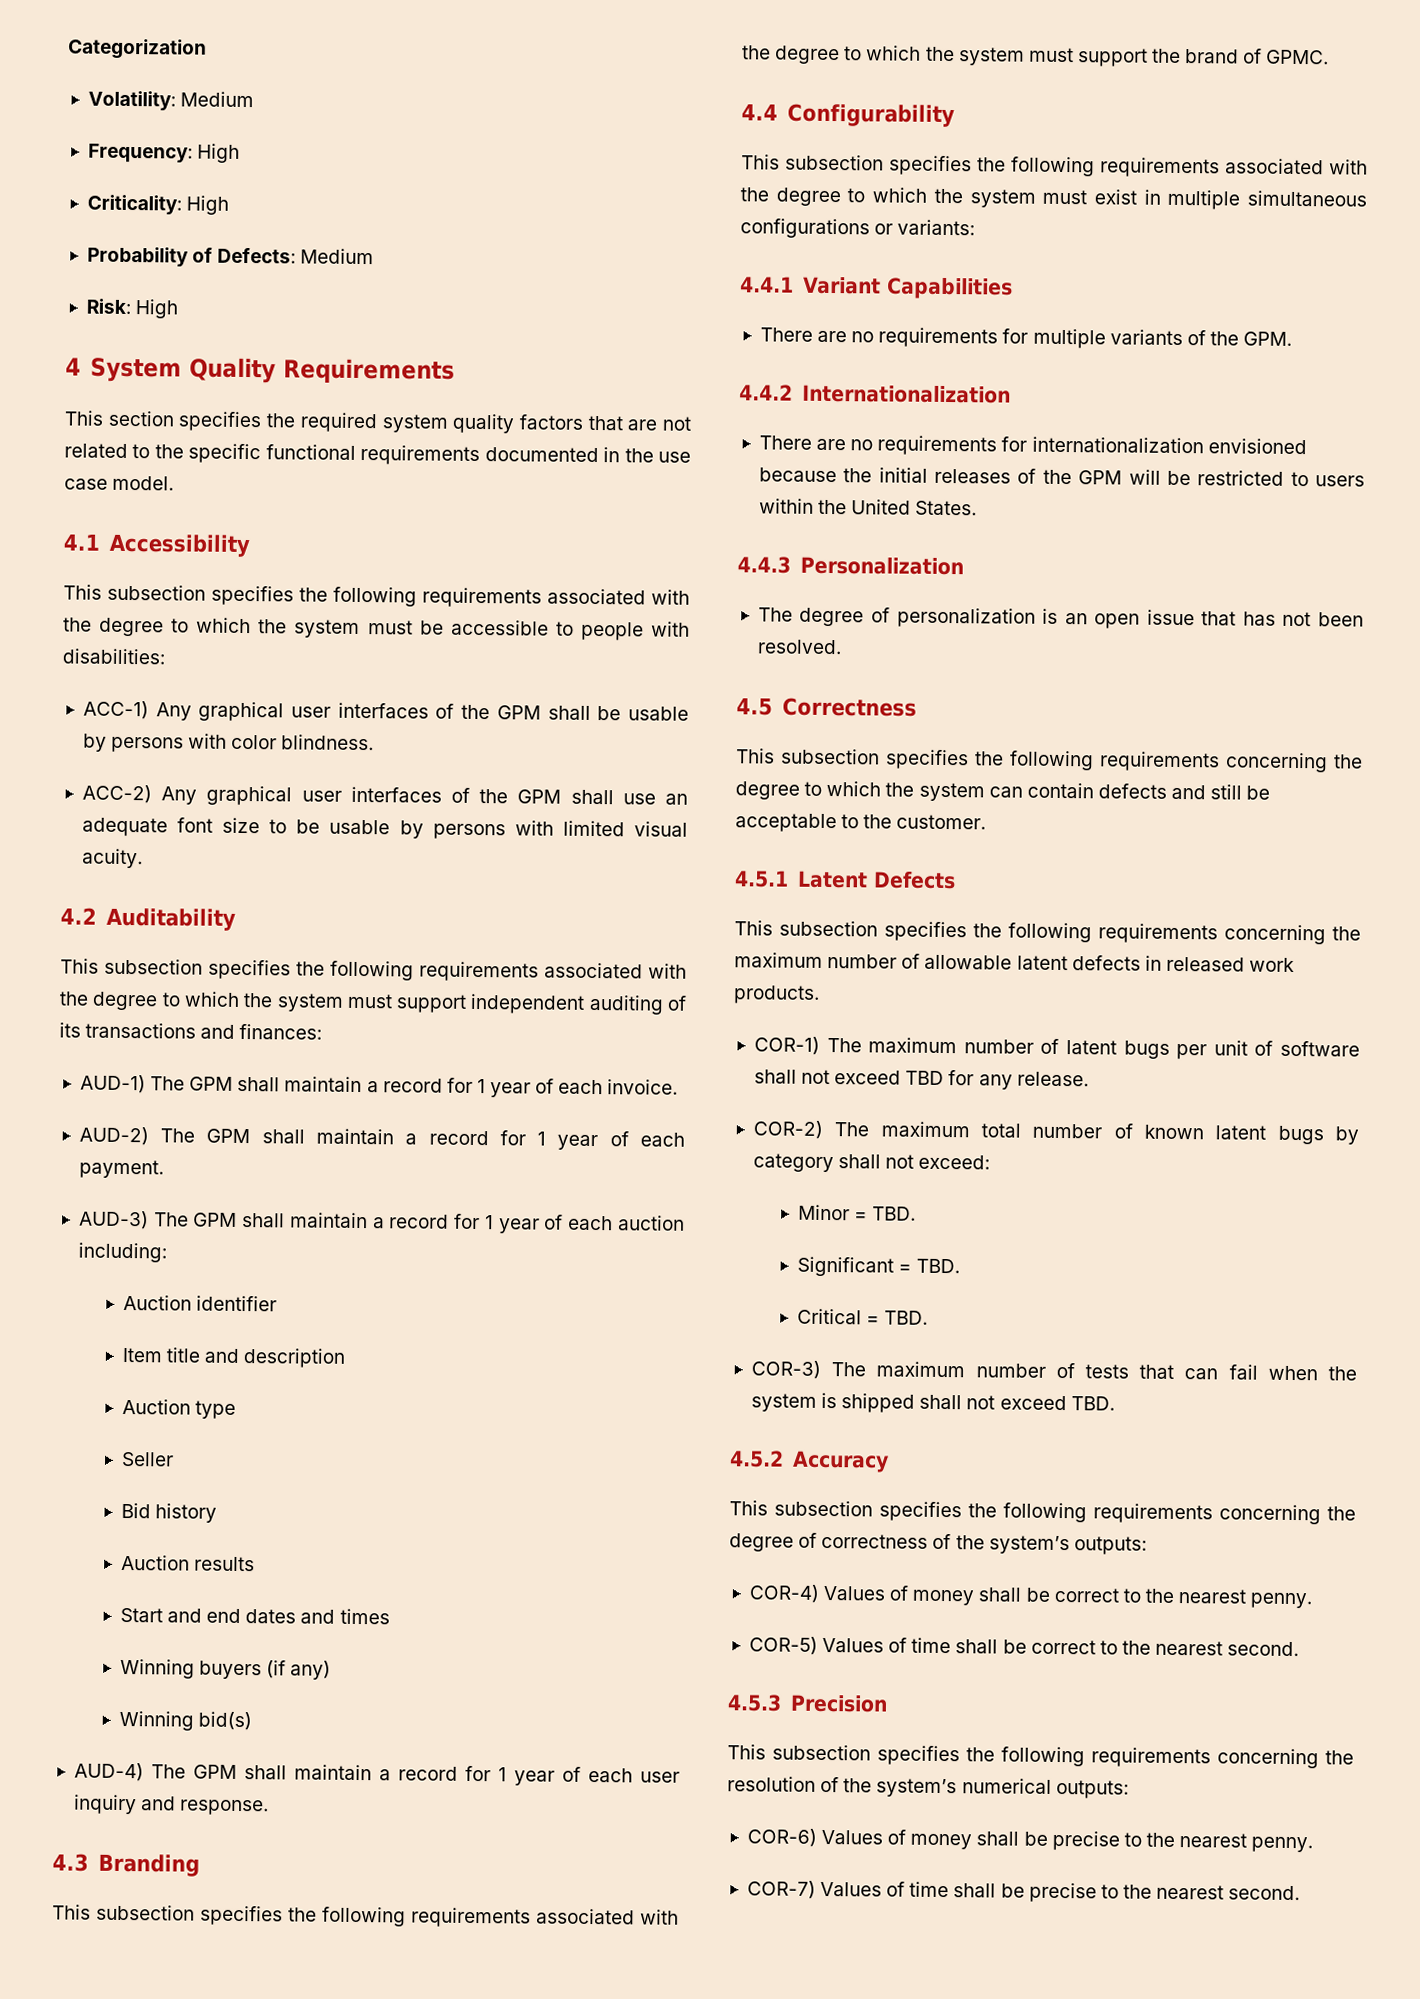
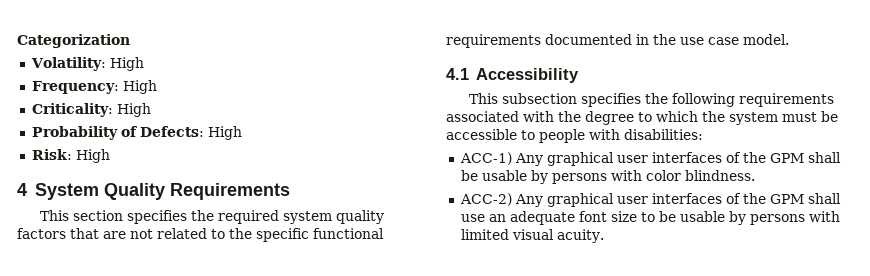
- Volatility: Medium
+ Volatility: High
- Probability of Defects: Medium
+ Probability of Defects: High
- 4.2 Auditability
- This subsection specifies the following requirements associated with the degree to which the system must support independent auditing of its transactions and finances:
- AUD-1) The GPM shall maintain a record for 1 year of each invoice.
- AUD-2) The GPM shall maintain a record for 1 year of each payment.
- AUD-3) The GPM shall maintain a record for 1 year of each auction including:
- Auction identifier
- Item title and description
- Auction type
- Seller
- Bid history
- Auction results
- Start and end dates and times
- Winning buyers (if any)
- Winning bid(s)
- AUD-4) The GPM shall maintain a record for 1 year of each user inquiry and response.
- 4.3 Branding
- This subsection specifies the following requirements associated with the degree to which the system must support the brand of GPMC.
- 4.4 Configurability
- This subsection specifies the following requirements associated with the degree to which the system must exist in multiple simultaneous configurations or variants:
- 4.4.1 Variant Capabilities
- There are no requirements for multiple variants of the GPM.
- 4.4.2 Internationalization
- There are no requirements for internationalization envisioned because the initial releases of the GPM will be restricted to users within the United States.
- 4.4.3 Personalization
- The degree of personalization is an open issue that has not been resolved.
- 4.5 Correctness
- This subsection specifies the following requirements concerning the degree to which the system can contain defects and still be acceptable to the customer.
- 4.5.1 Latent Defects
- This subsection specifies the following requirements concerning the maximum number of allowable latent defects in released work products.
- COR-1) The maximum number of latent bugs per unit of software shall not exceed TBD for any release.
- COR-2) The maximum total number of known latent bugs by category shall not exceed:
- Minor = TBD.
- Significant = TBD.
- Critical = TBD.
- COR-3) The maximum number of tests that can fail when the system is shipped shall not exceed TBD.
- 4.5.2 Accuracy
- This subsection specifies the following requirements concerning the degree of correctness of the system’s outputs:
- COR-4) Values of money shall be correct to the nearest penny.
- COR-5) Values of time shall be correct to the nearest second.
- 4.5.3 Precision
- This subsection specifies the following requirements concerning the resolution of the system’s numerical outputs:
- COR-6) Values of money shall be precise to the nearest penny.
- COR-7) Values of time shall be precise to the nearest second.

